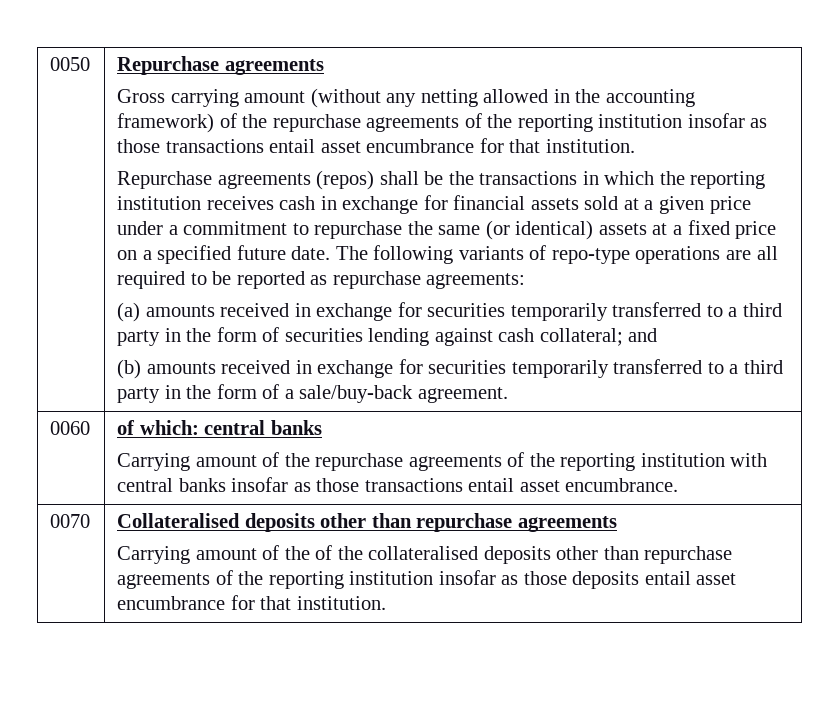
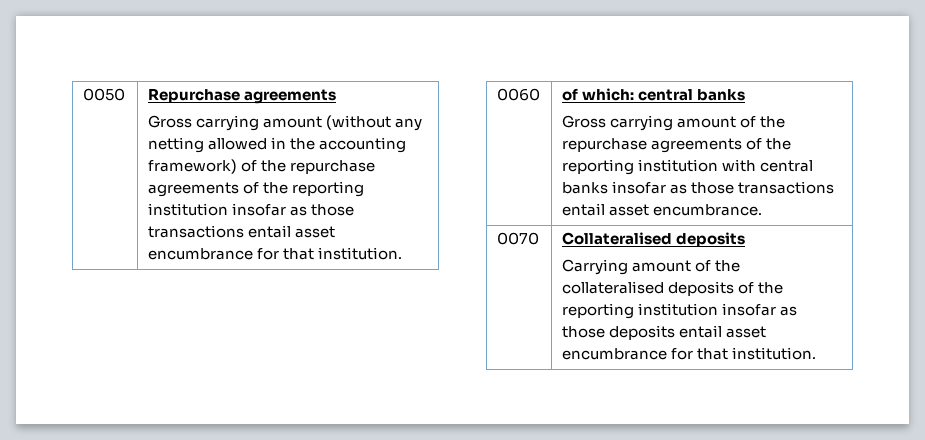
- Repurchase agreements (repos) shall be the transactions in which the reporting institution receives cash in exchange for financial assets sold at a given price under a commitment to repurchase the same (or identical) assets at a fixed price on a specified future date. The following variants of repo-type operations are all required to be reported as repurchase agreements:
- (a) amounts received in exchange for securities temporarily transferred to a third party in the form of securities lending against cash collateral; and
- (b) amounts received in exchange for securities temporarily transferred to a third party in the form of a sale/buy-back agreement.
  0060 | of which: central banks
- Carrying amount of the repurchase agreements of the reporting institution with central banks insofar as those transactions entail asset encumbrance.
+ Gross carrying amount of the repurchase agreements of the reporting institution with central banks insofar as those transactions entail asset encumbrance.
- 0070 | Collateralised deposits other than repurchase agreements
- Carrying amount of the of the collateralised deposits other than repurchase agreements of the reporting institution insofar as those deposits entail asset encumbrance for that institution.
+ 0070 | Collateralised deposits
+ Carrying amount of the collateralised deposits of the reporting institution insofar as those deposits entail asset encumbrance for that institution.

